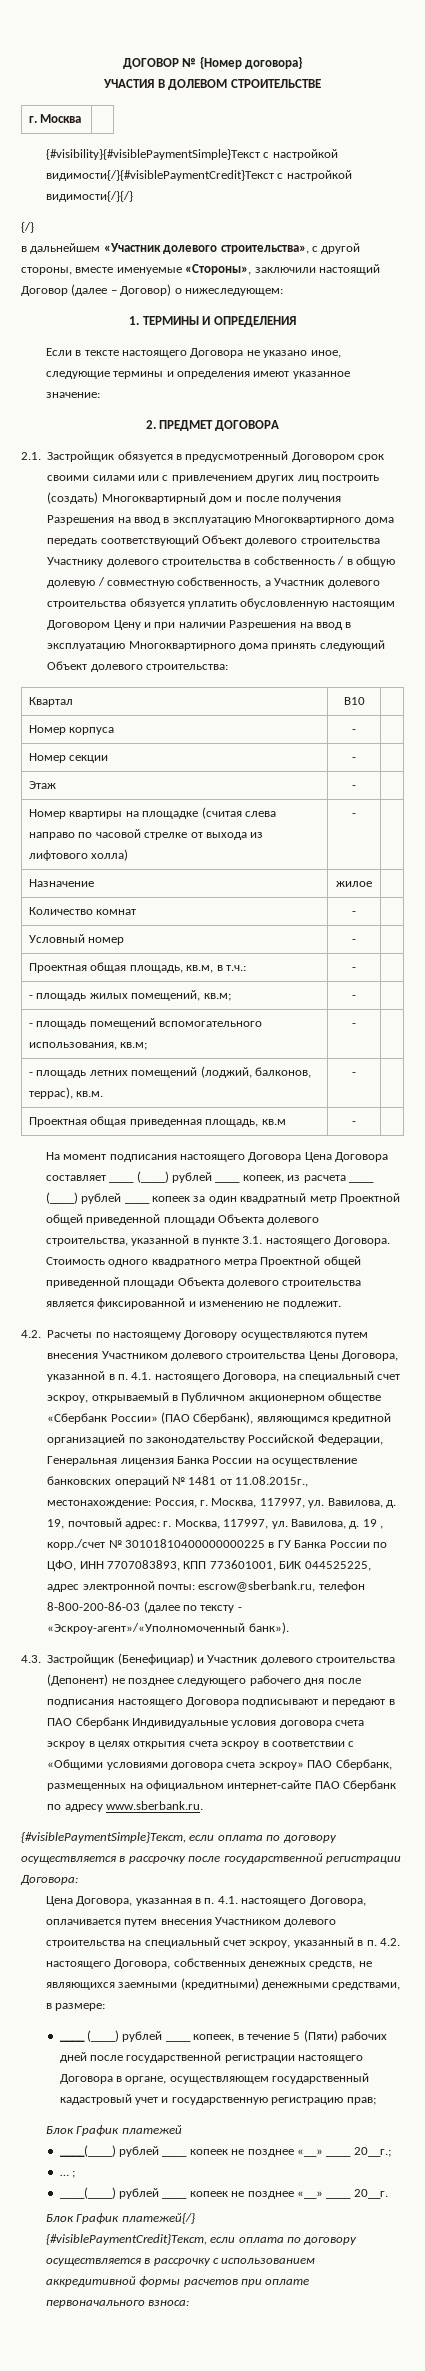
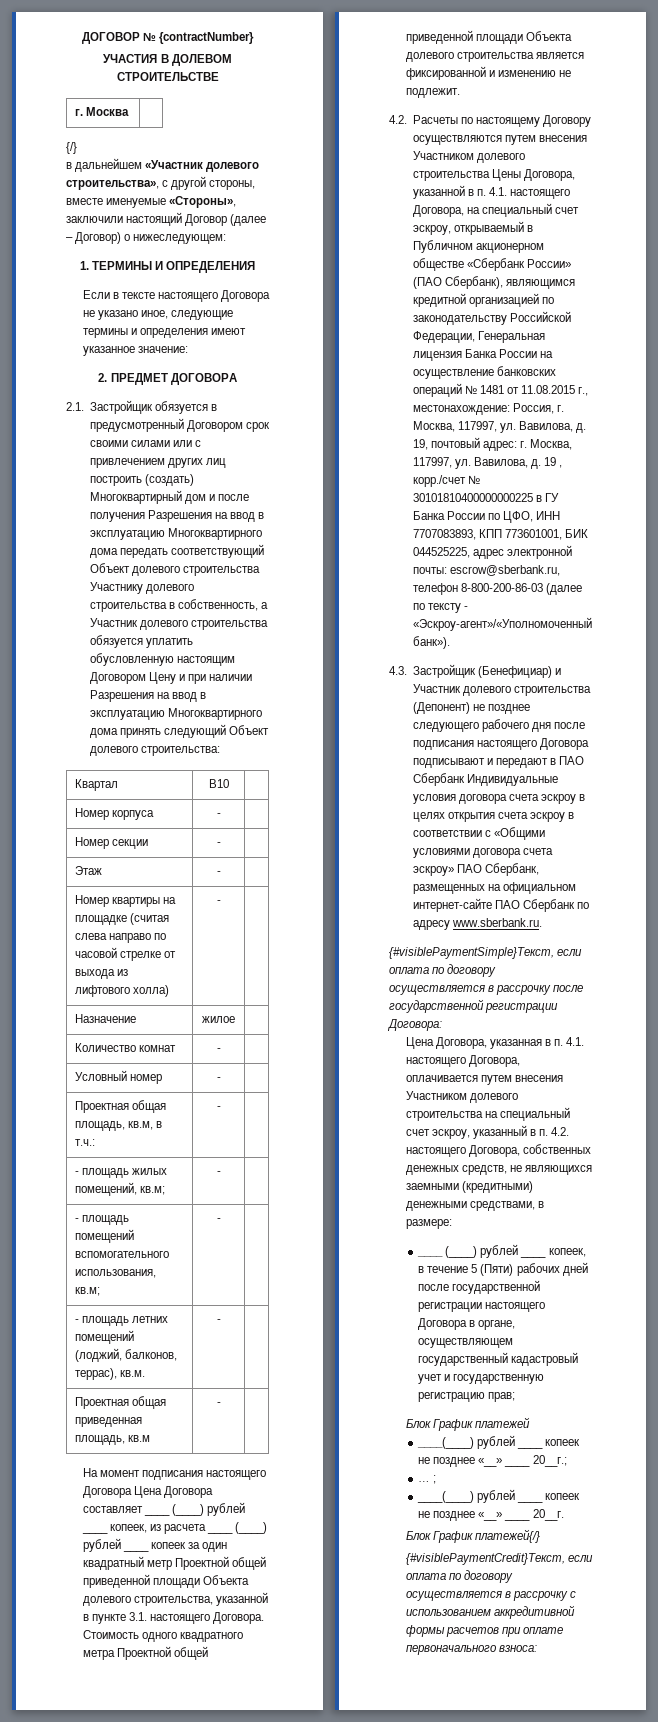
- ДОГОВОР № {Номер договора}
+ ДОГОВОР № {contractNumber}
- {#visibility}{#visiblePaymentSimple}Текст с настройкой видимости{/}{#visiblePaymentCredit}Текст с настройкой видимости{/}{/}
- 2.1. Застройщик обязуется в предусмотренный Договором срок своими силами или с привлечением других лиц построить (создать) Многоквартирный дом и после получения Разрешения на ввод в эксплуатацию Многоквартирного дома передать соответствующий Объект долевого строительства Участнику долевого строительства в собственность / в общую долевую / совместную собственность, а Участник долевого строительства обязуется уплатить обусловленную настоящим Договором Цену и при наличии Разрешения на ввод в эксплуатацию Многоквартирного дома принять следующий Объект долевого строительства:
+ 2.1. Застройщик обязуется в предусмотренный Договором срок своими силами или с привлечением других лиц построить (создать) Многоквартирный дом и после получения Разрешения на ввод в эксплуатацию Многоквартирного дома передать соответствующий Объект долевого строительства Участнику долевого строительства в собственность, а Участник долевого строительства обязуется уплатить обусловленную настоящим Договором Цену и при наличии Разрешения на ввод в эксплуатацию Многоквартирного дома принять следующий Объект долевого строительства:
- 4.2. Расчеты по настоящему Договору осуществляются путем внесения Участником долевого строительства Цены Договора, указанной в п. 4.1. настоящего Договора, на специальный счет эскроу, открываемый в Публичном акционерном обществе «Сбербанк России» (ПАО Сбербанк), являющимся кредитной организацией по законодательству Российской Федерации, Генеральная лицензия Банка России на осуществление банковских операций № 1481 от 11.08.2015г., местонахождение: Россия, г. Москва, 117997, ул. Вавилова, д.
+ 4.2. Расчеты по настоящему Договору осуществляются путем внесения Участником долевого строительства Цены Договора, указанной в п. 4.1. настоящего Договора, на специальный счет эскроу, открываемый в Публичном акционерном обществе «Сбербанк России» (ПАО Сбербанк), являющимся кредитной организацией по законодательству Российской Федерации, Генеральная лицензия Банка России на осуществление банковских операций № 1481 от 11.08.2015 г., местонахождение: Россия, г. Москва, 117997, ул. Вавилова, д.

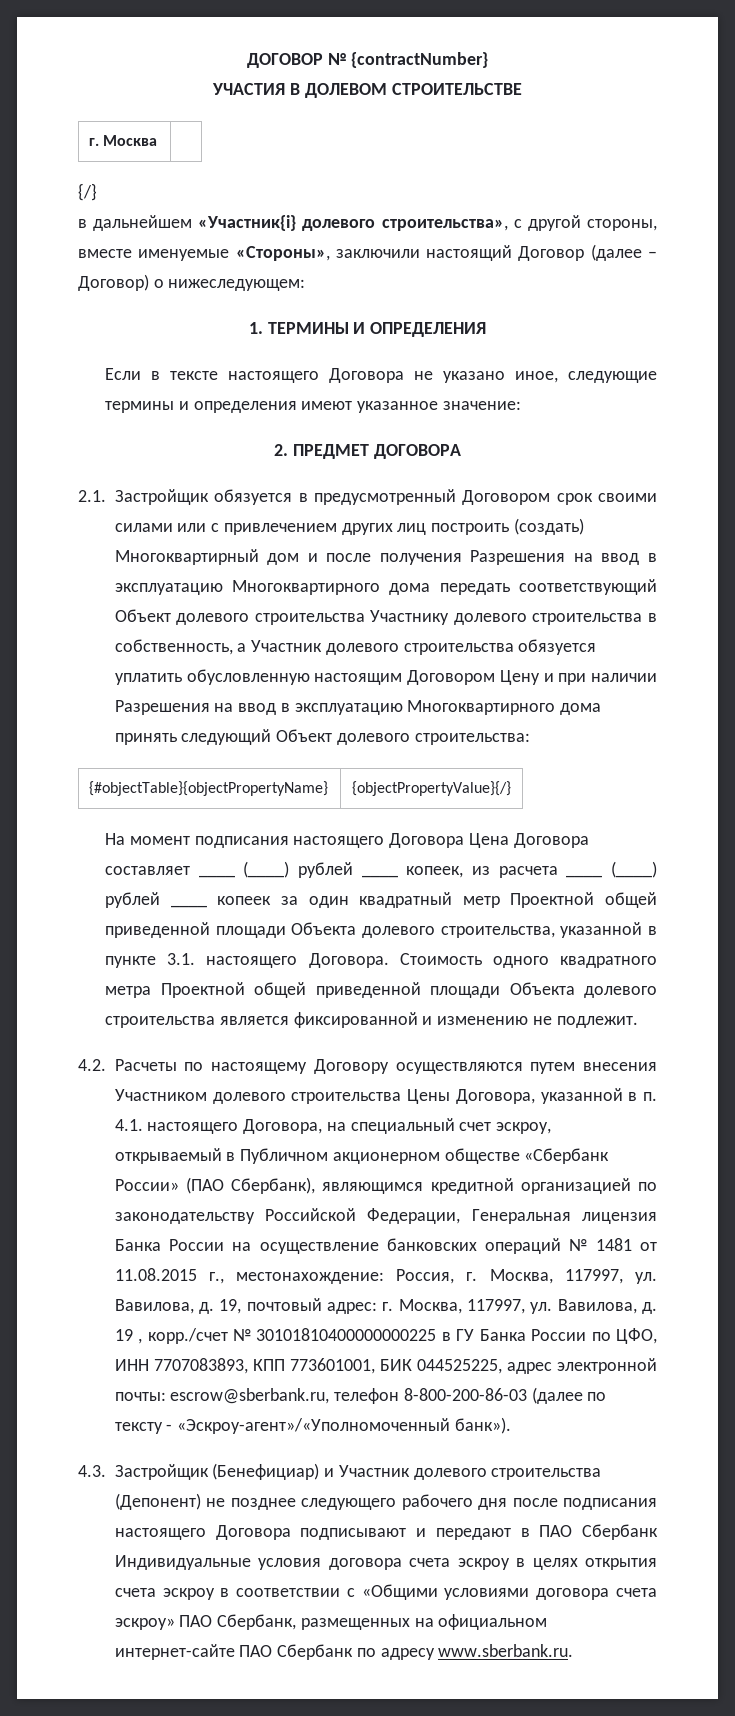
- в дальнейшем «Участник долевого строительства», с другой стороны, вместе именуемые «Стороны», заключили настоящий Договор (далее – Договор) о нижеследующем:
+ в дальнейшем «Участник{i} долевого строительства», с другой стороны, вместе именуемые «Стороны», заключили настоящий Договор (далее – Договор) о нижеследующем:
- Квартал | В10 |
- Номер корпуса | - |
- Номер секции | - |
- Этаж | - |
- Номер квартиры на площадке (считая слева направо по часовой стрелке от выхода из лифтового холла) | - |
- Назначение | жилое |
- Количество комнат | - |
- Условный номер | - |
- Проектная общая площадь, кв.м, в т.ч.: | - |
- - площадь жилых помещений, кв.м; | - |
- - площадь помещений вспомогательного использования, кв.м; | - |
- - площадь летних помещений (лоджий, балконов, террас), кв.м. | - |
- Проектная общая приведенная площадь, кв.м | - |
+ {#objectTable}{objectPropertyName} | {objectPropertyValue}{/}
- {#visiblePaymentSimple}Текст, если оплата по договору осуществляется в рассрочку после государственной регистрации Договора:
- Цена Договора, указанная в п. 4.1. настоящего Договора, оплачивается путем внесения Участником долевого строительства на специальный счет эскроу, указанный в п. 4.2. настоящего Договора, собственных денежных средств, не являющихся заемными (кредитными) денежными средствами, в размере:
- ____ (____) рублей ____ копеек, в течение 5 (Пяти) рабочих дней после государственной регистрации настоящего Договора в органе, осуществляющем государственный кадастровый учет и государственную регистрацию прав;
- Блок График платежей
- ____(____) рублей ____ копеек не позднее «__» ____ 20__г.;
- … ;
- ____(____) рублей ____ копеек не позднее «__» ____ 20__г.
- Блок График платежей{/}
- {#visiblePaymentCredit}Текст, если оплата по договору осуществляется в рассрочку с использованием аккредитивной формы расчетов при оплате первоначального взноса:

